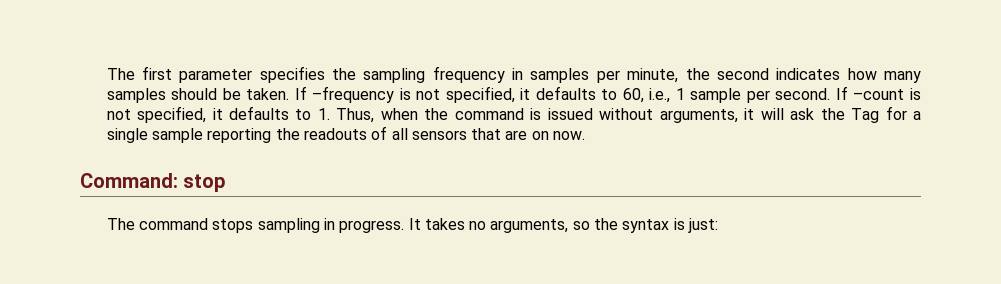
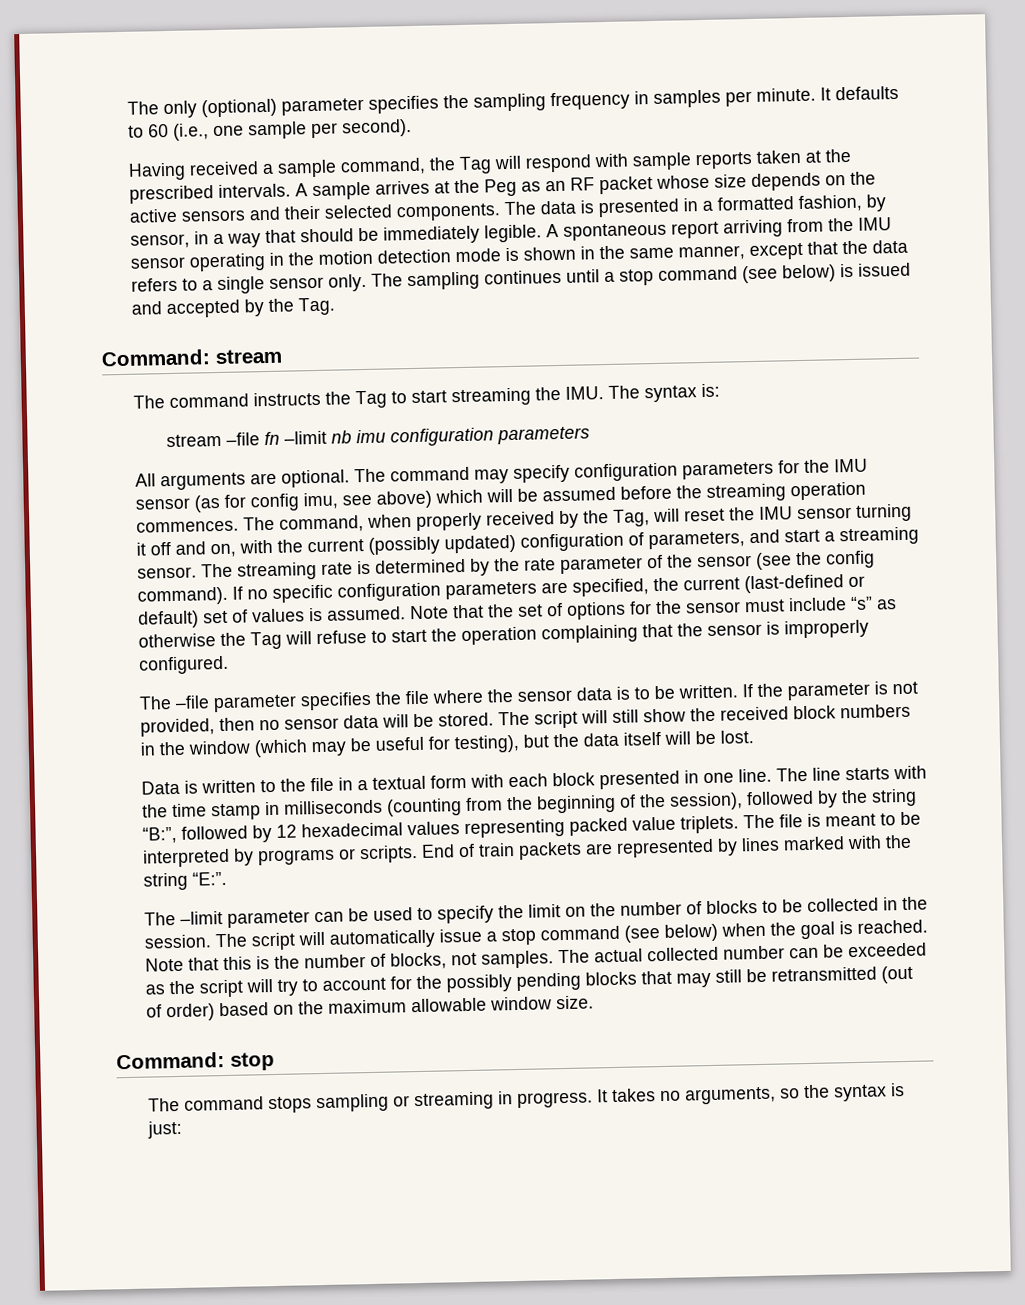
- The first parameter specifies the sampling frequency in samples per minute, the second indicates how many samples should be taken. If –frequency is not specified, it defaults to 60, i.e., 1 sample per second. If –count is not specified, it defaults to 1. Thus, when the command is issued without arguments, it will ask the Tag for a single sample reporting the readouts of all sensors that are on now.
+ The only (optional) parameter specifies the sampling frequency in samples per minute. It defaults to 60 (i.e., one sample per second).
+ Having received a sample command, the Tag will respond with sample reports taken at the prescribed intervals. A sample arrives at the Peg as an RF packet whose size depends on the active sensors and their selected components. The data is presented in a formatted fashion, by sensor, in a way that should be immediately legible. A spontaneous report arriving from the IMU sensor operating in the motion detection mode is shown in the same manner, except that the data refers to a single sensor only. The sampling continues until a stop command (see below) is issued and accepted by the Tag.
+ Command: stream
+ The command instructs the Tag to start streaming the IMU. The syntax is:
+ stream –file fn –limit nb imu configuration parameters
+ All arguments are optional. The command may specify configuration parameters for the IMU sensor (as for config imu, see above) which will be assumed before the streaming operation commences. The command, when properly received by the Tag, will reset the IMU sensor turning it off and on, with the current (possibly updated) configuration of parameters, and start a streaming sensor. The streaming rate is determined by the rate parameter of the sensor (see the config command). If no specific configuration parameters are specified, the current (last-defined or default) set of values is assumed. Note that the set of options for the sensor must include “s” as otherwise the Tag will refuse to start the operation complaining that the sensor is improperly configured.
+ The –file parameter specifies the file where the sensor data is to be written. If the parameter is not provided, then no sensor data will be stored. The script will still show the received block numbers in the window (which may be useful for testing), but the data itself will be lost.
+ Data is written to the file in a textual form with each block presented in one line. The line starts with the time stamp in milliseconds (counting from the beginning of the session), followed by the string “B:”, followed by 12 hexadecimal values representing packed value triplets. The file is meant to be interpreted by programs or scripts. End of train packets are represented by lines marked with the string “E:”.
+ The –limit parameter can be used to specify the limit on the number of blocks to be collected in the session. The script will automatically issue a stop command (see below) when the goal is reached. Note that this is the number of blocks, not samples. The actual collected number can be exceeded as the script will try to account for the possibly pending blocks that may still be retransmitted (out of order) based on the maximum allowable window size.
- The command stops sampling in progress.
+ The command stops sampling or streaming in progress.

